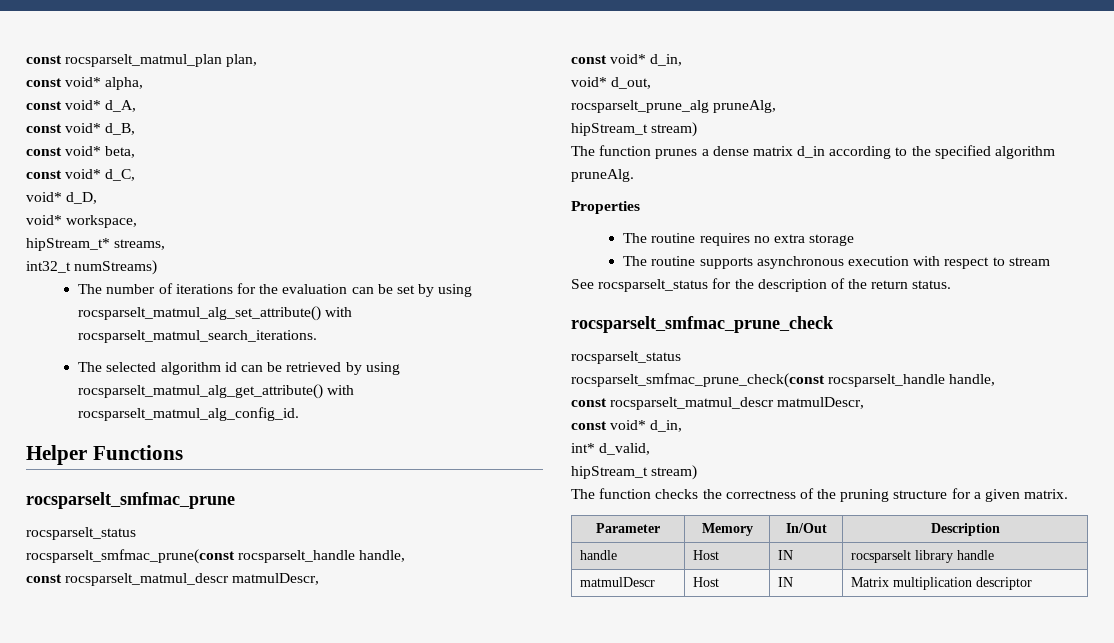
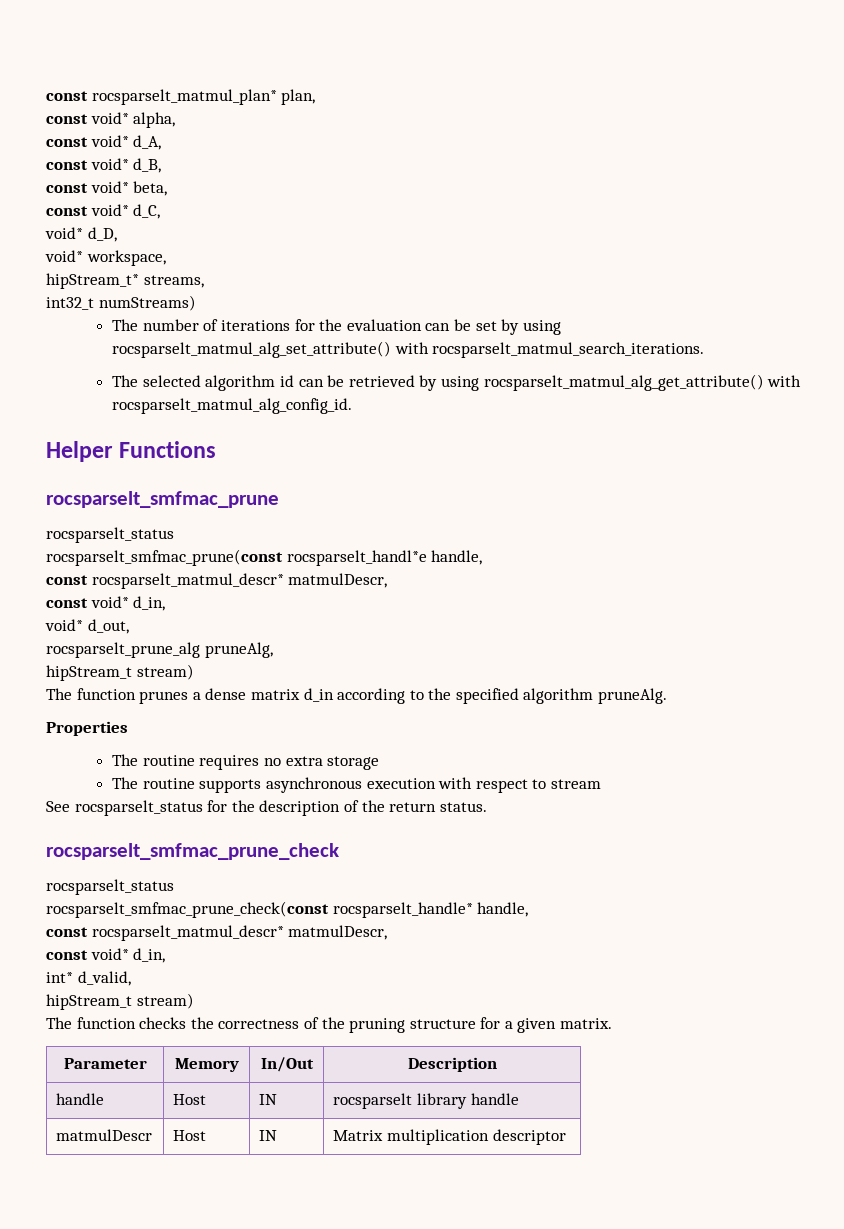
- const rocsparselt_matmul_plan plan,
+ const rocsparselt_matmul_plan* plan,
- rocsparselt_smfmac_prune(const rocsparselt_handle handle,
- const rocsparselt_matmul_descr matmulDescr,
+ rocsparselt_smfmac_prune(const rocsparselt_handl*e handle,
+ const rocsparselt_matmul_descr* matmulDescr,
- rocsparselt_smfmac_prune_check(const rocsparselt_handle handle,
- const rocsparselt_matmul_descr matmulDescr,
+ rocsparselt_smfmac_prune_check(const rocsparselt_handle* handle,
+ const rocsparselt_matmul_descr* matmulDescr,

